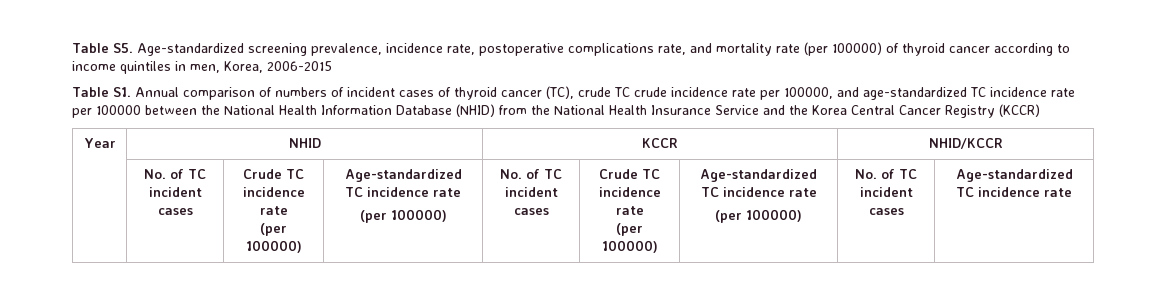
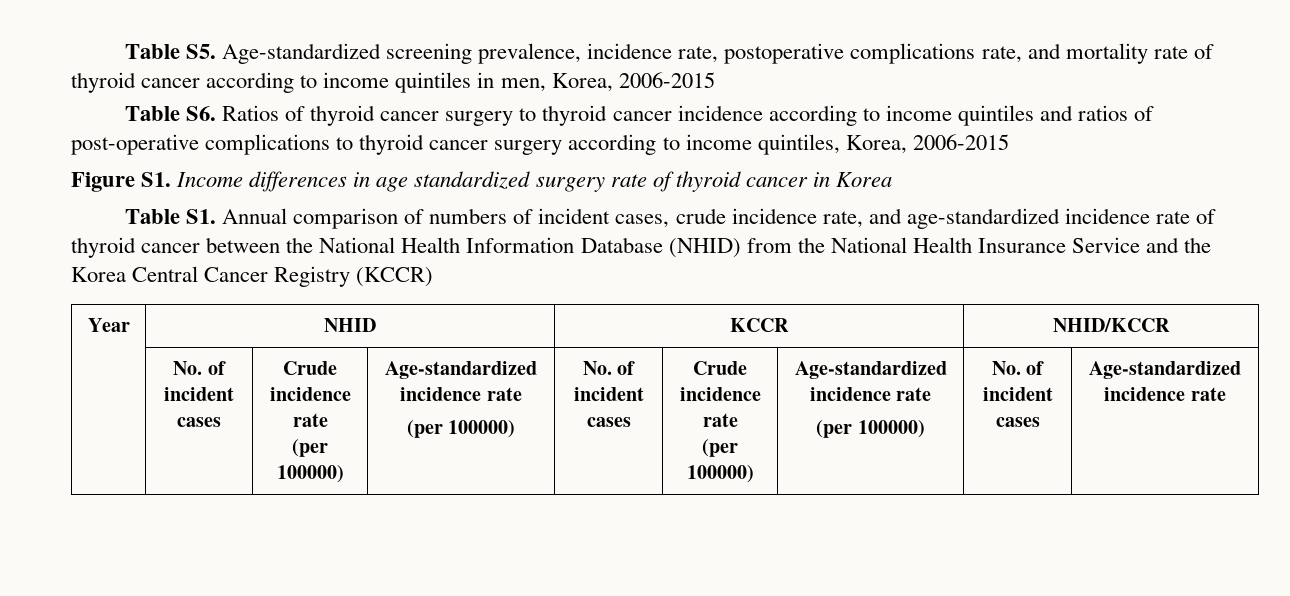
- Table S5. Age-standardized screening prevalence, incidence rate, postoperative complications rate, and mortality rate (per 100000) of thyroid cancer according to income quintiles in men, Korea, 2006-2015
+ Table S5. Age-standardized screening prevalence, incidence rate, postoperative complications rate, and mortality rate of thyroid cancer according to income quintiles in men, Korea, 2006-2015
+ Table S6. Ratios of thyroid cancer surgery to thyroid cancer incidence according to income quintiles and ratios of post-operative complications to thyroid cancer surgery according to income quintiles, Korea, 2006-2015
+ Figure S1. Income differences in age standardized surgery rate of thyroid cancer in Korea
- Table S1. Annual comparison of numbers of incident cases of thyroid cancer (TC), crude TC crude incidence rate per 100000, and age-standardized TC incidence rate per 100000 between the National Health Information Database (NHID) from the National Health Insurance Service and the Korea Central Cancer Registry (KCCR)
+ Table S1. Annual comparison of numbers of incident cases, crude incidence rate, and age-standardized incidence rate of thyroid cancer between the National Health Information Database (NHID) from the National Health Insurance Service and the Korea Central Cancer Registry (KCCR)
  Year | NHID | KCCR | NHID/KCCR
- | No. of TC incident cases | Crude TC incidence rate
- (per 100000) | Age-standardized TC incidence rate
- (per 100000) | No. of TC incident cases | Crude TC incidence rate
- (per 100000) | Age-standardized TC incidence rate
- (per 100000) | No. of TC incident cases | Age-standardized TC incidence rate
+ | No. of incident cases | Crude incidence rate
+ (per 100000) | Age-standardized incidence rate
+ (per 100000) | No. of incident cases | Crude incidence rate
+ (per 100000) | Age-standardized incidence rate
+ (per 100000) | No. of incident cases | Age-standardized incidence rate

